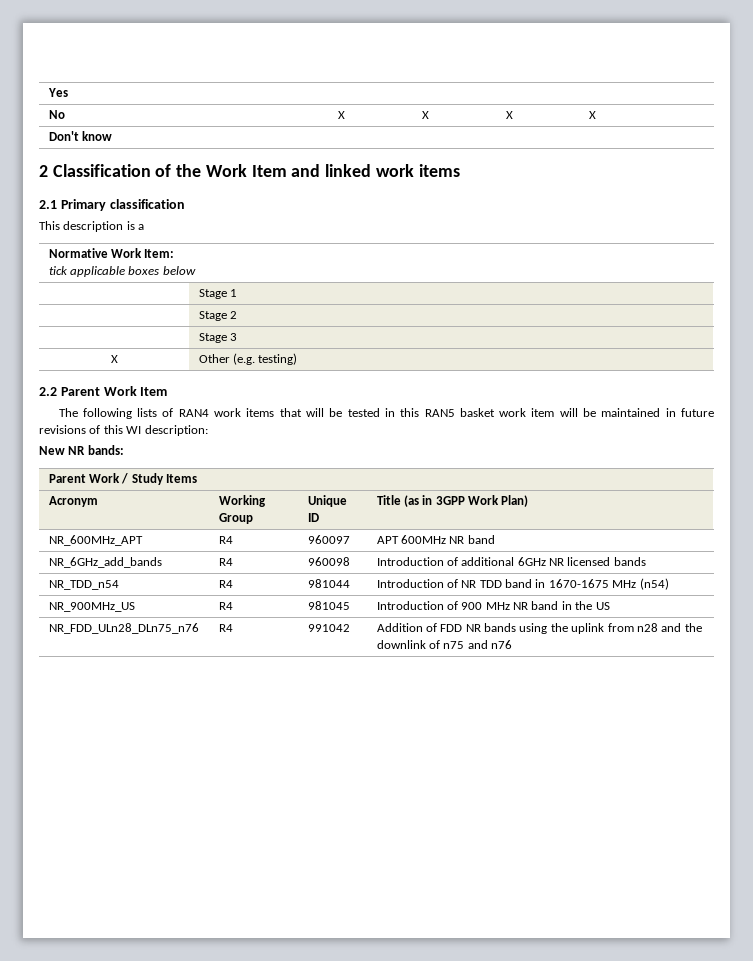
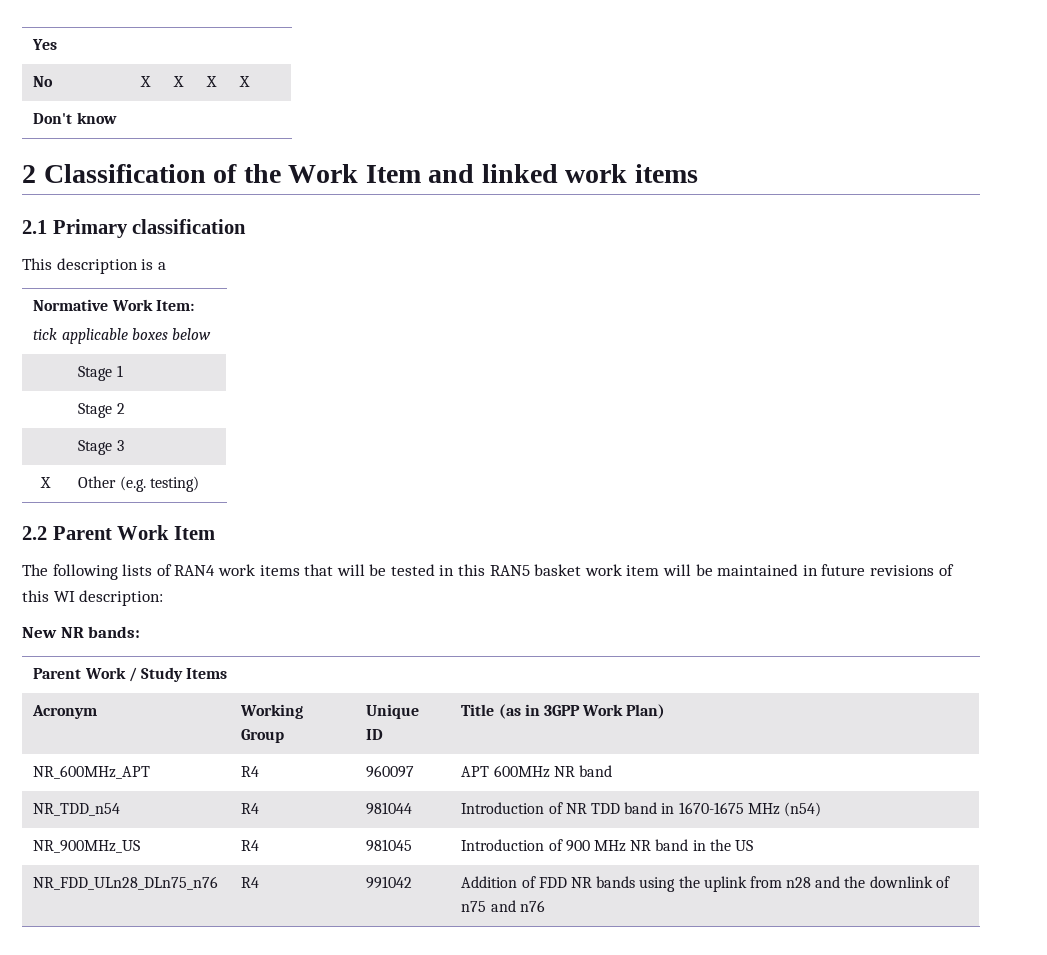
- NR_6GHz_add_bands | R4 | 960098 | Introduction of additional 6GHz NR licensed bands

